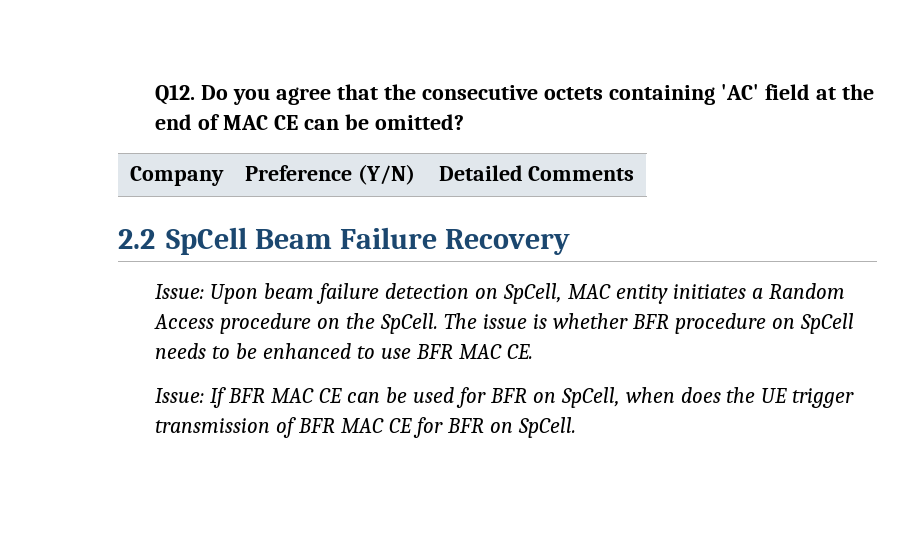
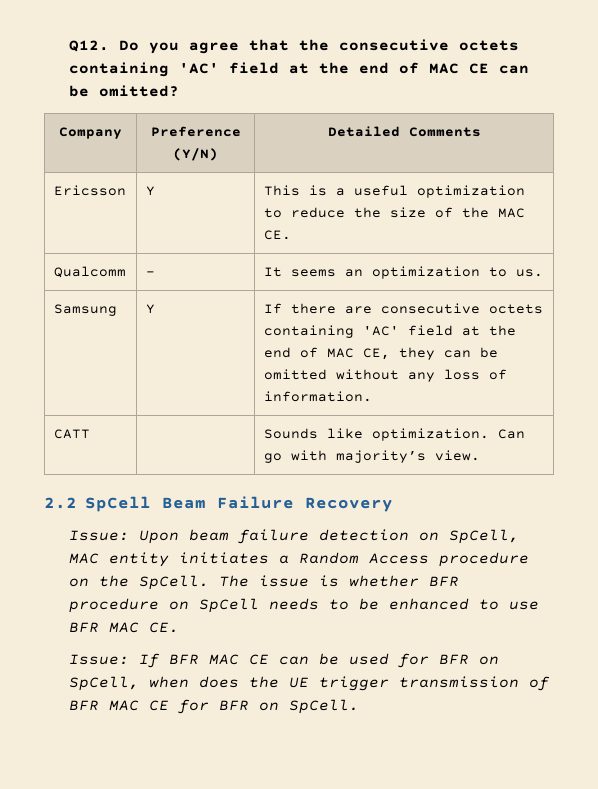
+ Ericsson | Y | This is a useful optimization to reduce the size of the MAC CE.
+ Qualcomm | - | It seems an optimization to us.
+ Samsung | Y | If there are consecutive octets containing 'AC' field at the end of MAC CE, they can be omitted without any loss of information.
+ CATT | | Sounds like optimization. Can go with majority’s view.

